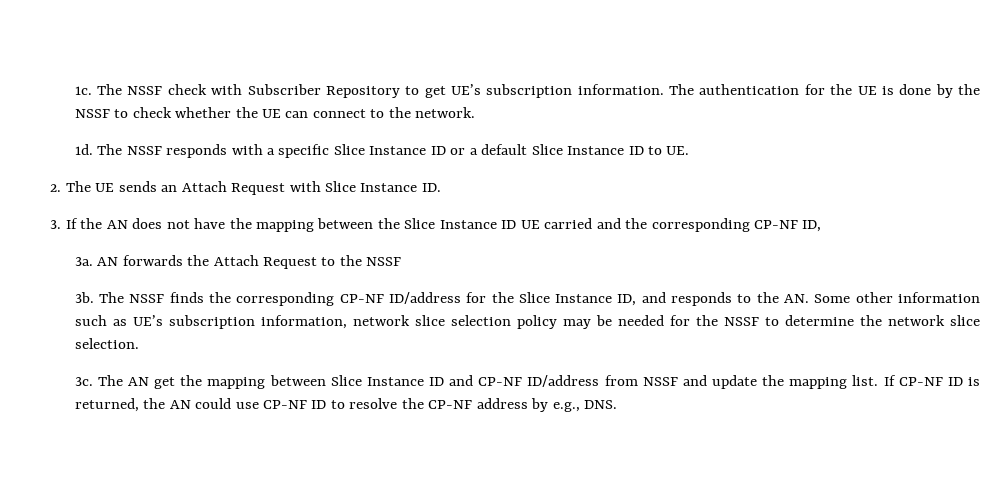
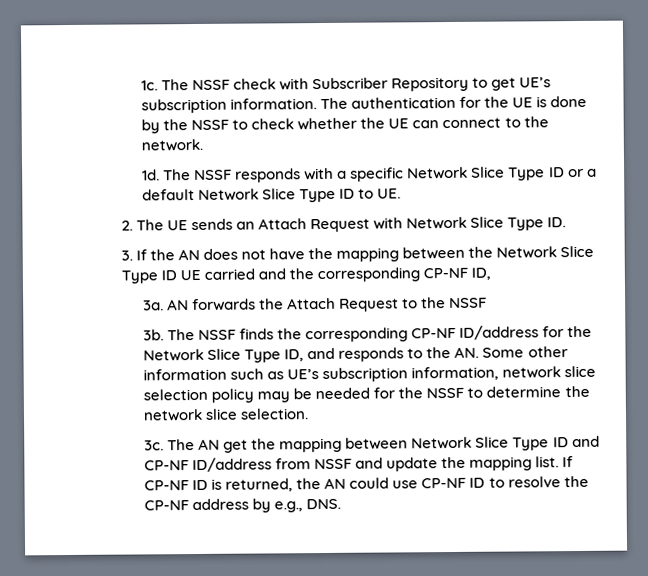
- The NSSF responds with a specific Slice Instance ID or a default Slice Instance ID to UE.
+ The NSSF responds with a specific Network Slice Type ID or a default Network Slice Type ID to UE.
- 2. The UE sends an Attach Request with Slice Instance ID.
+ 2. The UE sends an Attach Request with Network Slice Type ID.
- 3. If the AN does not have the mapping between the Slice Instance ID UE carried and the corresponding CP-NF ID,
+ 3. If the AN does not have the mapping between the Network Slice Type ID UE carried and the corresponding CP-NF ID,
- The NSSF finds the corresponding CP-NF ID/address for the Slice Instance ID, and responds to the AN. Some other information such as UE’s subscription information, network slice selection policy may be needed for the NSSF to determine the network slice selection.
+ The NSSF finds the corresponding CP-NF ID/address for the Network Slice Type ID, and responds to the AN. Some other information such as UE’s subscription information, network slice selection policy may be needed for the NSSF to determine the network slice selection.
- The AN get the mapping between Slice Instance ID and CP-NF ID/address from NSSF and update the mapping list.
+ The AN get the mapping between Network Slice Type ID and CP-NF ID/address from NSSF and update the mapping list.

